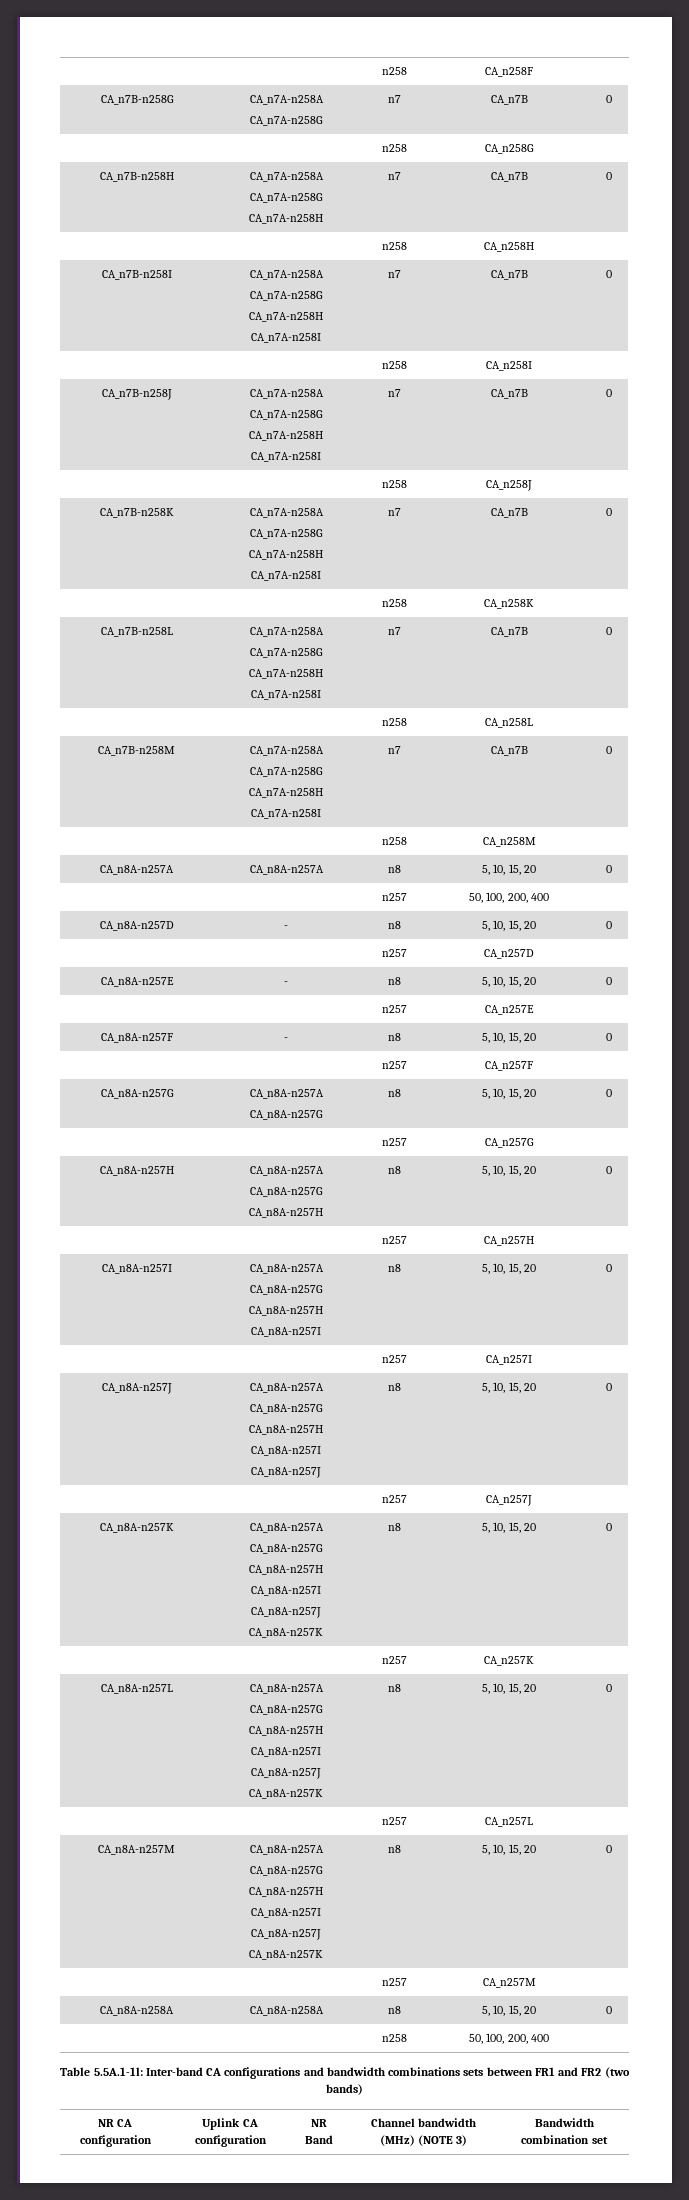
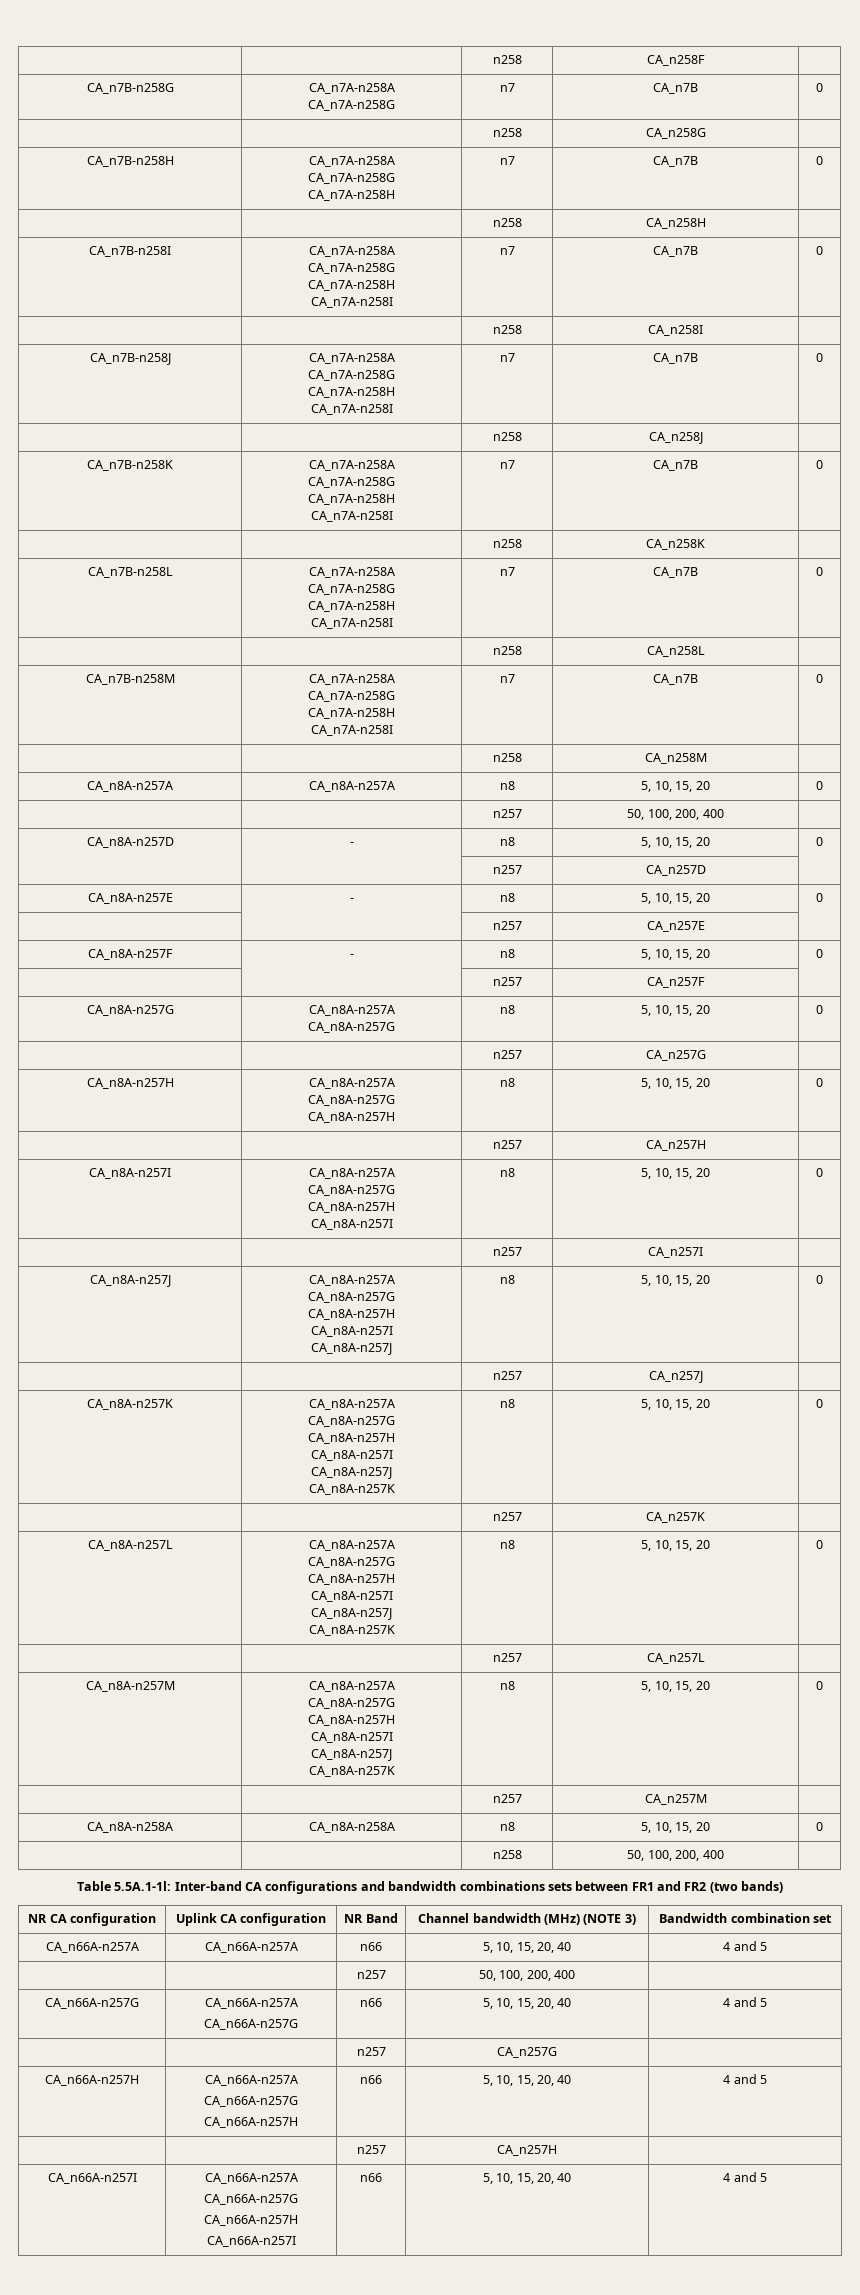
+ CA_n66A-n257A | CA_n66A-n257A | n66 | 5, 10, 15, 20, 40 | 4 and 5
+ | | n257 | 50, 100, 200, 400 |
+ CA_n66A-n257G | CA_n66A-n257A
+ CA_n66A-n257G | n66 | 5, 10, 15, 20, 40 | 4 and 5
+ | | n257 | CA_n257G |
+ CA_n66A-n257H | CA_n66A-n257A
+ CA_n66A-n257G
+ CA_n66A-n257H | n66 | 5, 10, 15, 20, 40 | 4 and 5
+ | | n257 | CA_n257H |
+ CA_n66A-n257I | CA_n66A-n257A
+ CA_n66A-n257G
+ CA_n66A-n257H
+ CA_n66A-n257I | n66 | 5, 10, 15, 20, 40 | 4 and 5

